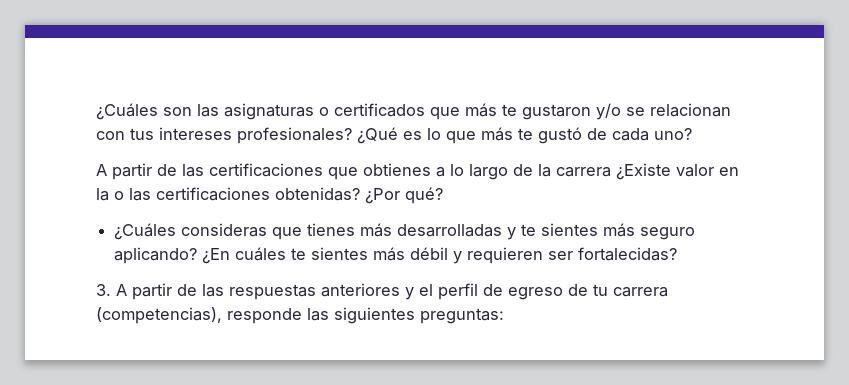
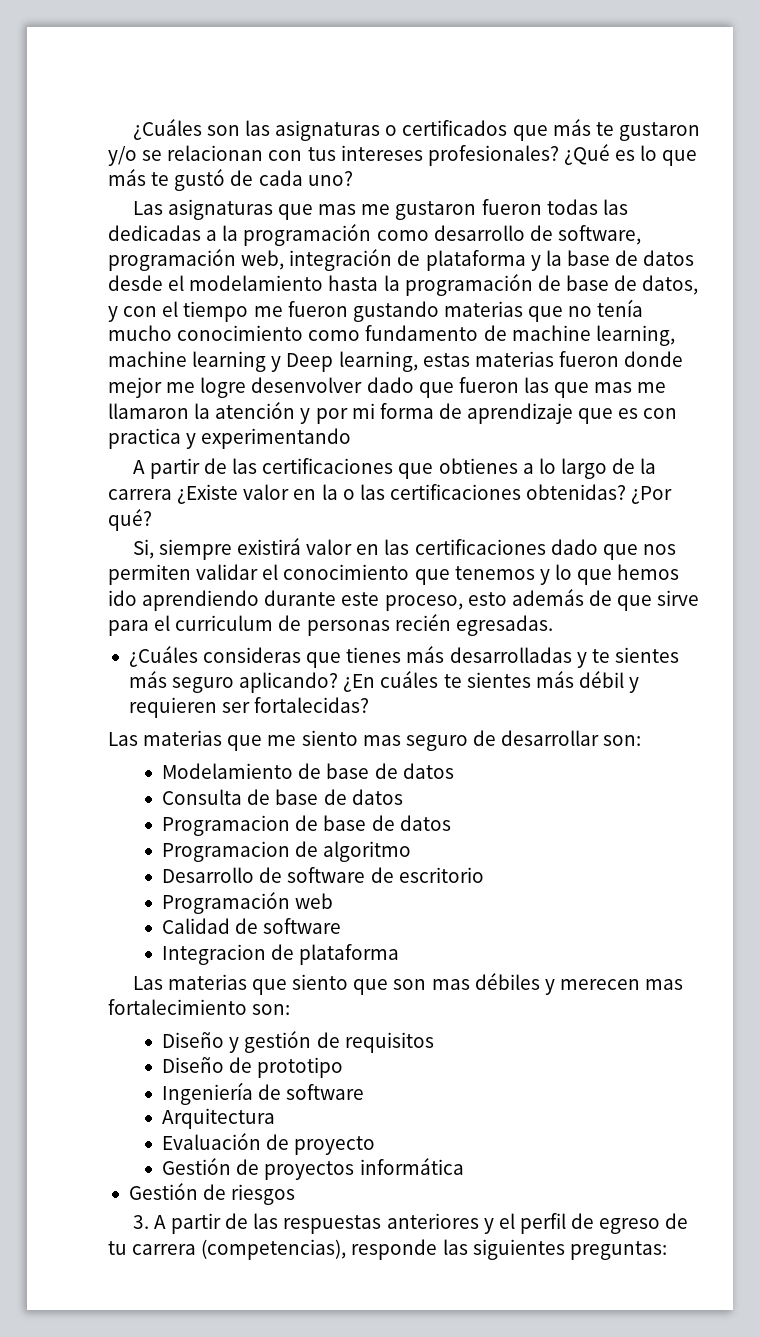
+ Las asignaturas que mas me gustaron fueron todas las dedicadas a la programación como desarrollo de software, programación web, integración de plataforma y la base de datos desde el modelamiento hasta la programación de base de datos, y con el tiempo me fueron gustando materias que no tenía mucho conocimiento como fundamento de machine learning, machine learning y Deep learning, estas materias fueron donde mejor me logre desenvolver dado que fueron las que mas me llamaron la atención y por mi forma de aprendizaje que es con practica y experimentando
+ Si, siempre existirá valor en las certificaciones dado que nos permiten validar el conocimiento que tenemos y lo que hemos ido aprendiendo durante este proceso, esto además de que sirve para el curriculum de personas recién egresadas.
+ Las materias que me siento mas seguro de desarrollar son:
+ Modelamiento de base de datos
+ Consulta de base de datos
+ Programacion de base de datos
+ Programacion de algoritmo
+ Desarrollo de software de escritorio
+ Programación web
+ Calidad de software
+ Integracion de plataforma
+ Las materias que siento que son mas débiles y merecen mas fortalecimiento son:
+ Diseño y gestión de requisitos
+ Diseño de prototipo
+ Ingeniería de software
+ Arquitectura
+ Evaluación de proyecto
+ Gestión de proyectos informática
+ Gestión de riesgos

